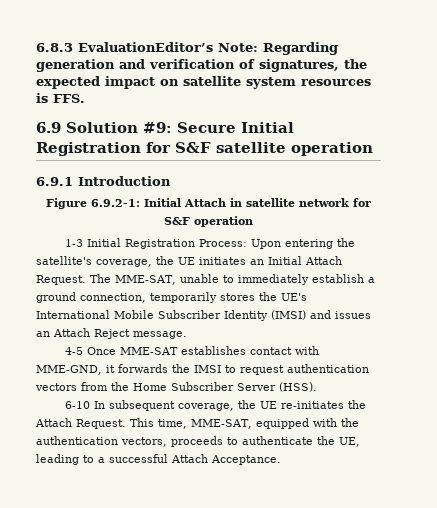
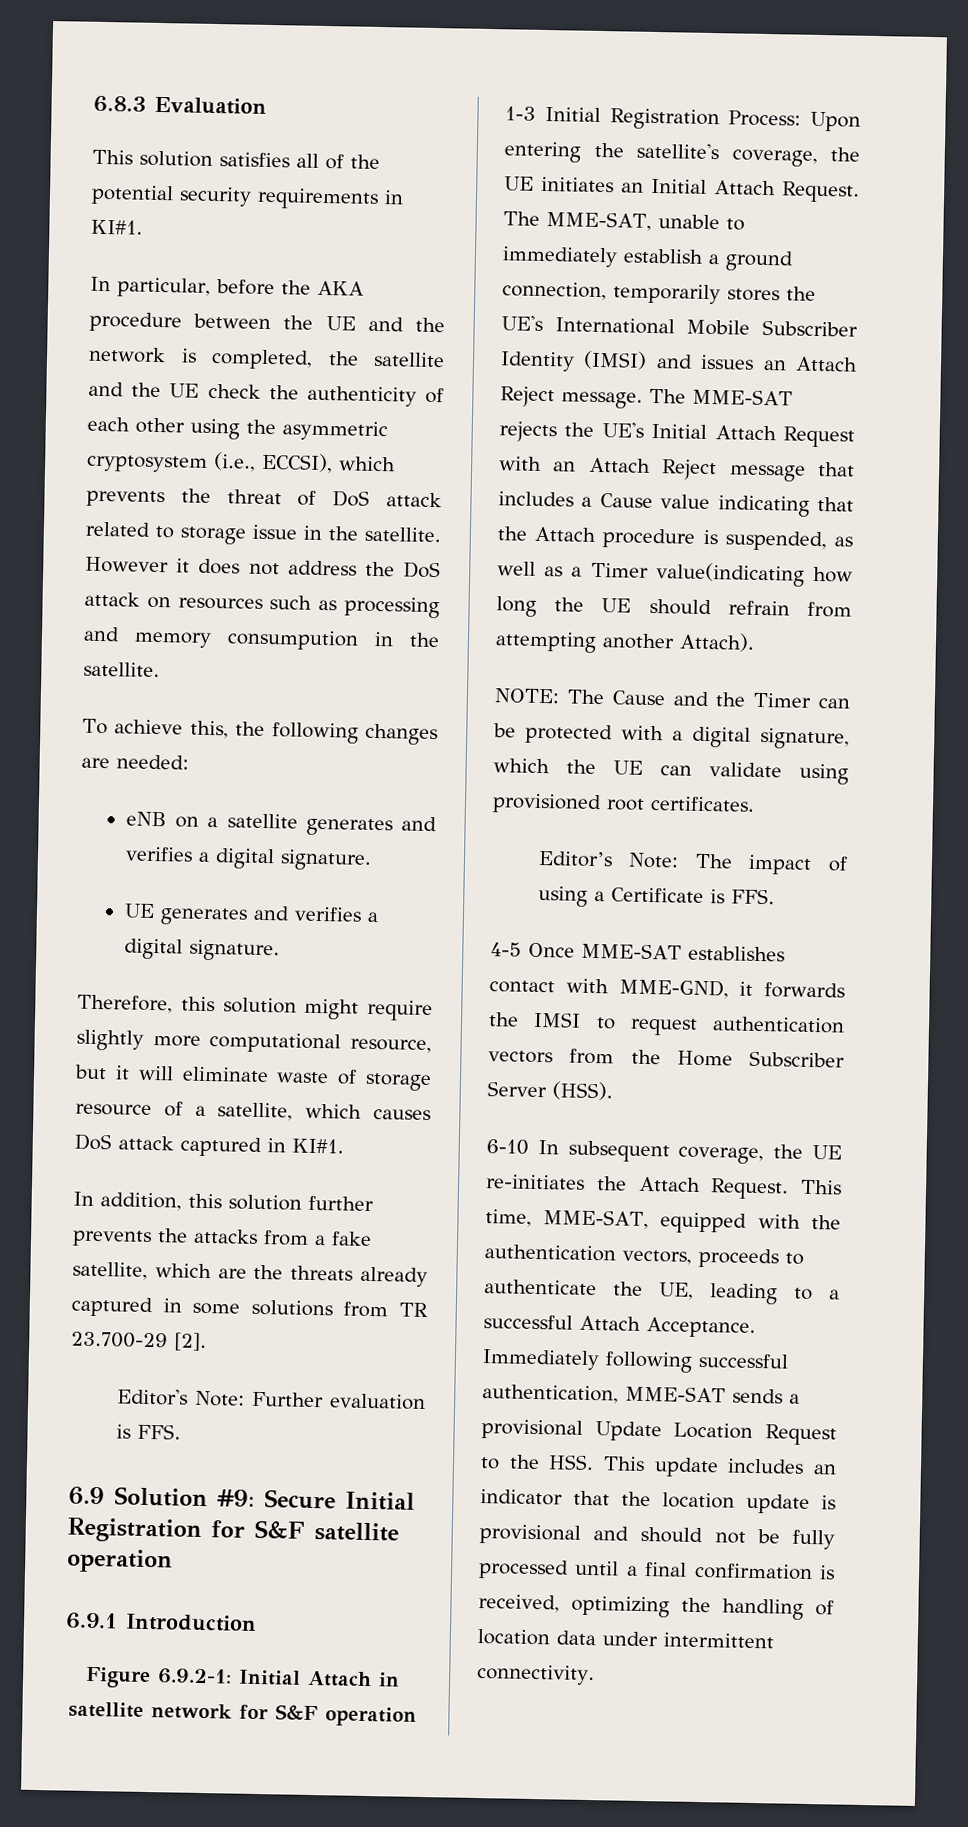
- 6.8.3 EvaluationEditor’s Note: Regarding generation and verification of signatures, the expected impact on satellite system resources is FFS.
+ 6.8.3 Evaluation
+ This solution satisfies all of the potential security requirements in KI#1.
+ In particular, before the AKA procedure between the UE and the network is completed, the satellite and the UE check the authenticity of each other using the asymmetric cryptosystem (i.e., ECCSI), which prevents the threat of DoS attack related to storage issue in the satellite. However it does not address the DoS attack on resources such as processing and memory consumpution in the satellite.
+ To achieve this, the following changes are needed:
+ eNB on a satellite generates and verifies a digital signature.
+ UE generates and verifies a digital signature.
+ Therefore, this solution might require slightly more computational resource, but it will eliminate waste of storage resource of a satellite, which causes DoS attack captured in KI#1.
+ In addition, this solution further prevents the attacks from a fake satellite, which are the threats already captured in some solutions from TR 23.700-29 [2].
+ Editor's Note: Further evaluation is FFS.
+ The MME-SAT rejects the UE's Initial Attach Request with an Attach Reject message that includes a Cause value indicating that the Attach procedure is suspended, as well as a Timer value(indicating how long the UE should refrain from attempting another Attach).
+ NOTE: The Cause and the Timer can be protected with a digital signature, which the UE can validate using provisioned root certificates.
+ Editor’s Note: The impact of using a Certificate is FFS.
+ Immediately following successful authentication, MME-SAT sends a provisional Update Location Request to the HSS. This update includes an indicator that the location update is provisional and should not be fully processed until a final confirmation is received, optimizing the handling of location data under intermittent connectivity.

